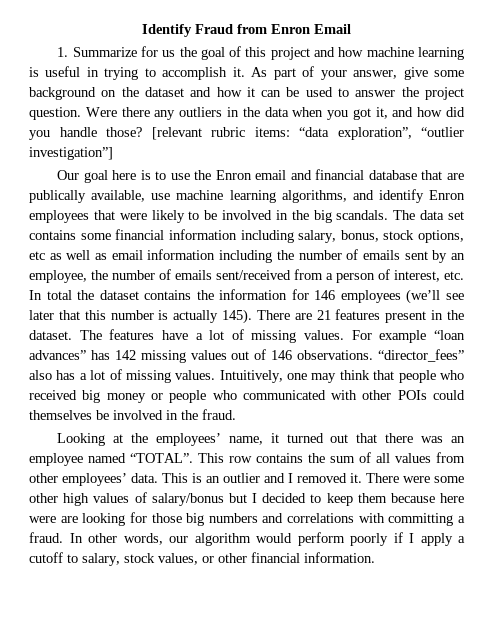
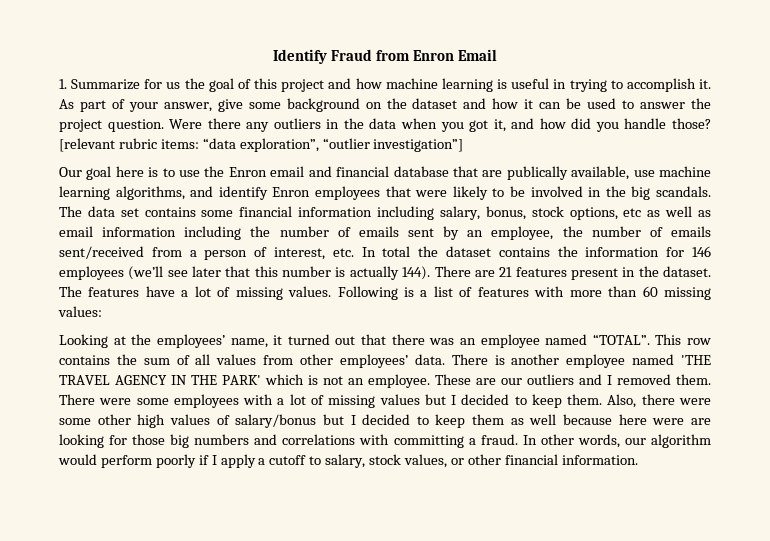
- The data set contains some financial information including salary, bonus, stock options, etc as well as email information including the number of emails sent by an employee, the number of emails sent/received from a person of interest, etc. In total the dataset contains the information for 146 employees (we’ll see later that this number is actually 145).
+ The data set contains some financial information including salary, bonus, stock options, etc as well as email information including the number of emails sent by an employee, the number of emails sent/received from a person of interest, etc. In total the dataset contains the information for 146 employees (we’ll see later that this number is actually 144).
- For example “loan advances” has 142 missing values out of 146 observations. “director_fees” also has a lot of missing values. Intuitively, one may think that people who received big money or people who communicated with other POIs could themselves be involved in the fraud.
+ Following is a list of features with more than 60 missing values:
- This is an outlier and I removed it.
+ There is another employee named 'THE TRAVEL AGENCY IN THE PARK' which is not an employee. These are our outliers and I removed them.
- There were some other high values of salary/bonus but I decided to keep them because here were are looking for those big numbers and correlations with committing a fraud.
+ There were some employees with a lot of missing values but I decided to keep them. Also, there were some other high values of salary/bonus but I decided to keep them as well because here were are looking for those big numbers and correlations with committing a fraud.

